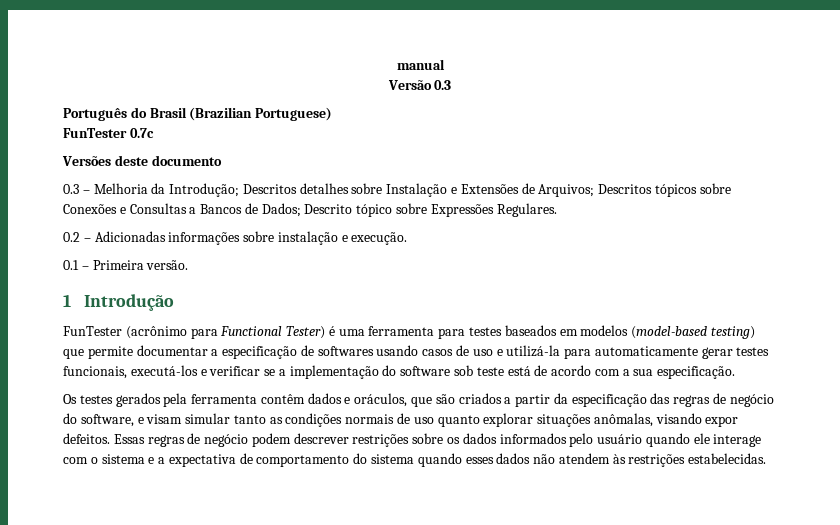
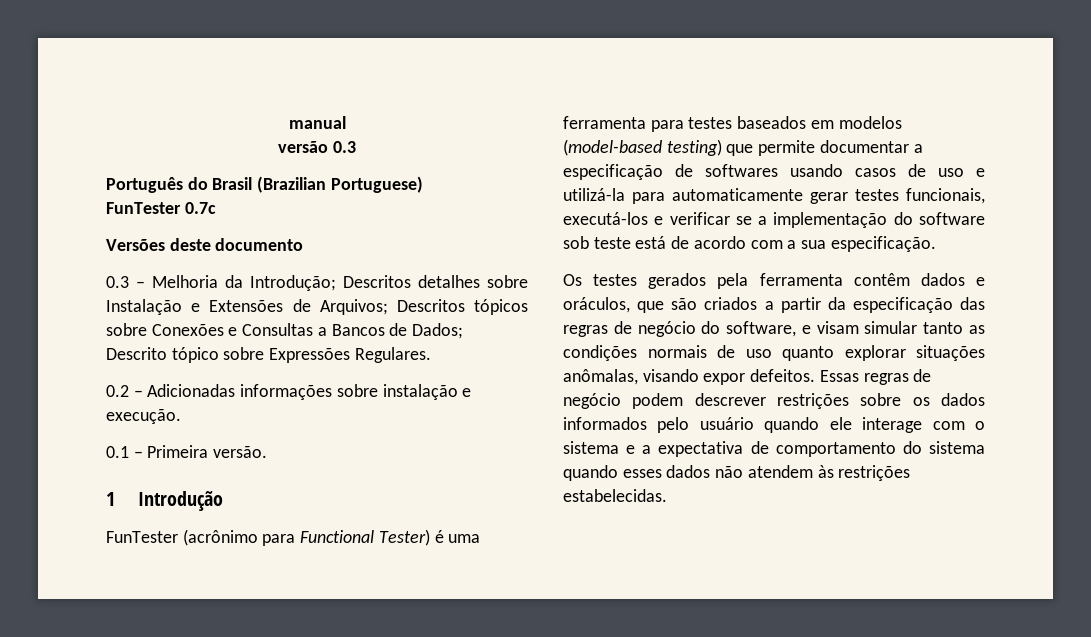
- Versão 0.3
+ versão 0.3

